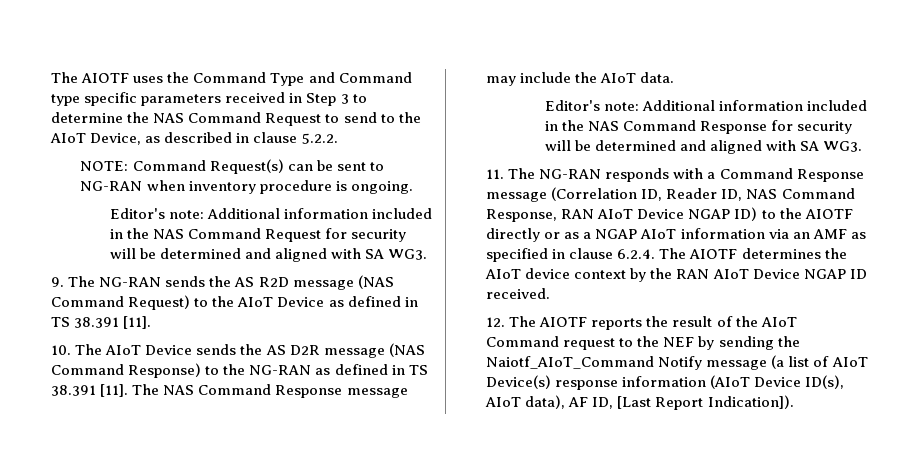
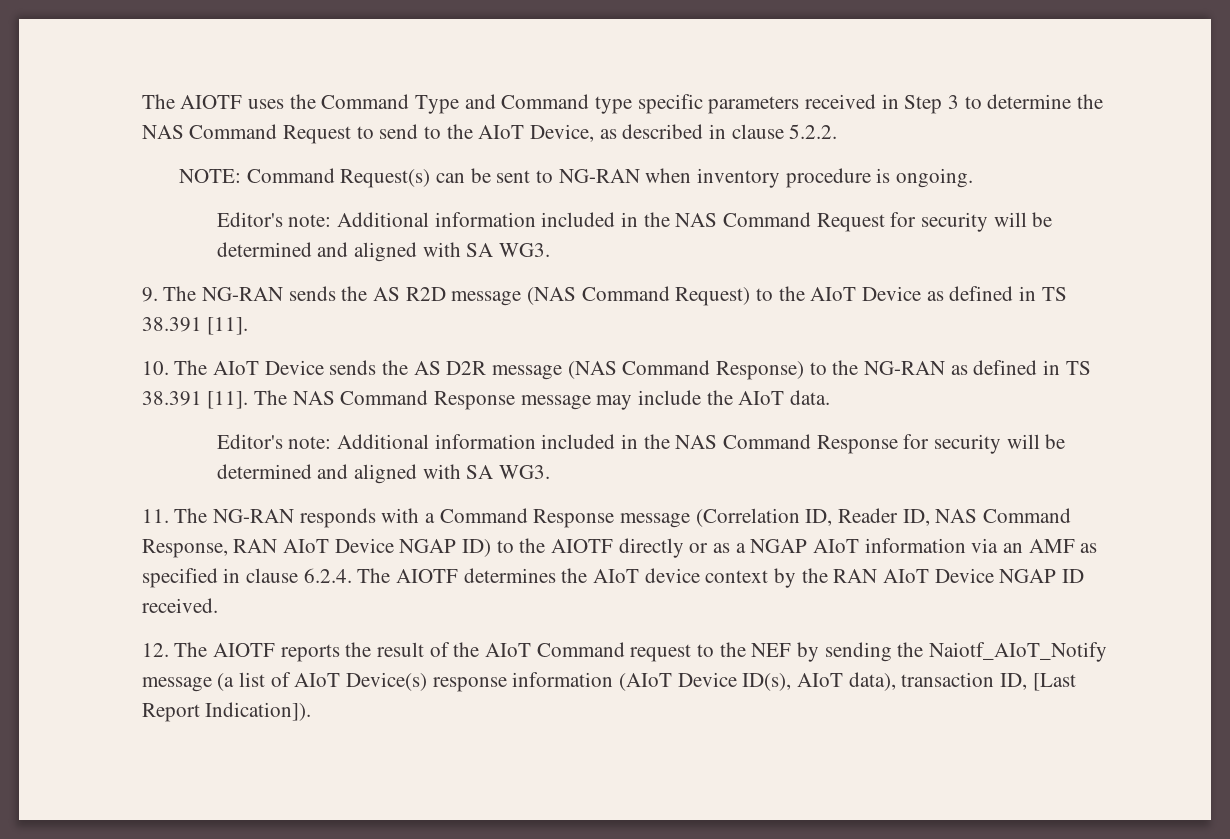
- 12. The AIOTF reports the result of the AIoT Command request to the NEF by sending the Naiotf_AIoT_Command Notify message (a list of AIoT Device(s) response information (AIoT Device ID(s), AIoT data), AF ID, [Last Report Indication]).
+ 12. The AIOTF reports the result of the AIoT Command request to the NEF by sending the Naiotf_AIoT_Notify message (a list of AIoT Device(s) response information (AIoT Device ID(s), AIoT data), transaction ID, [Last Report Indication]).

